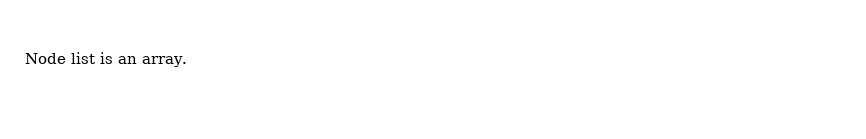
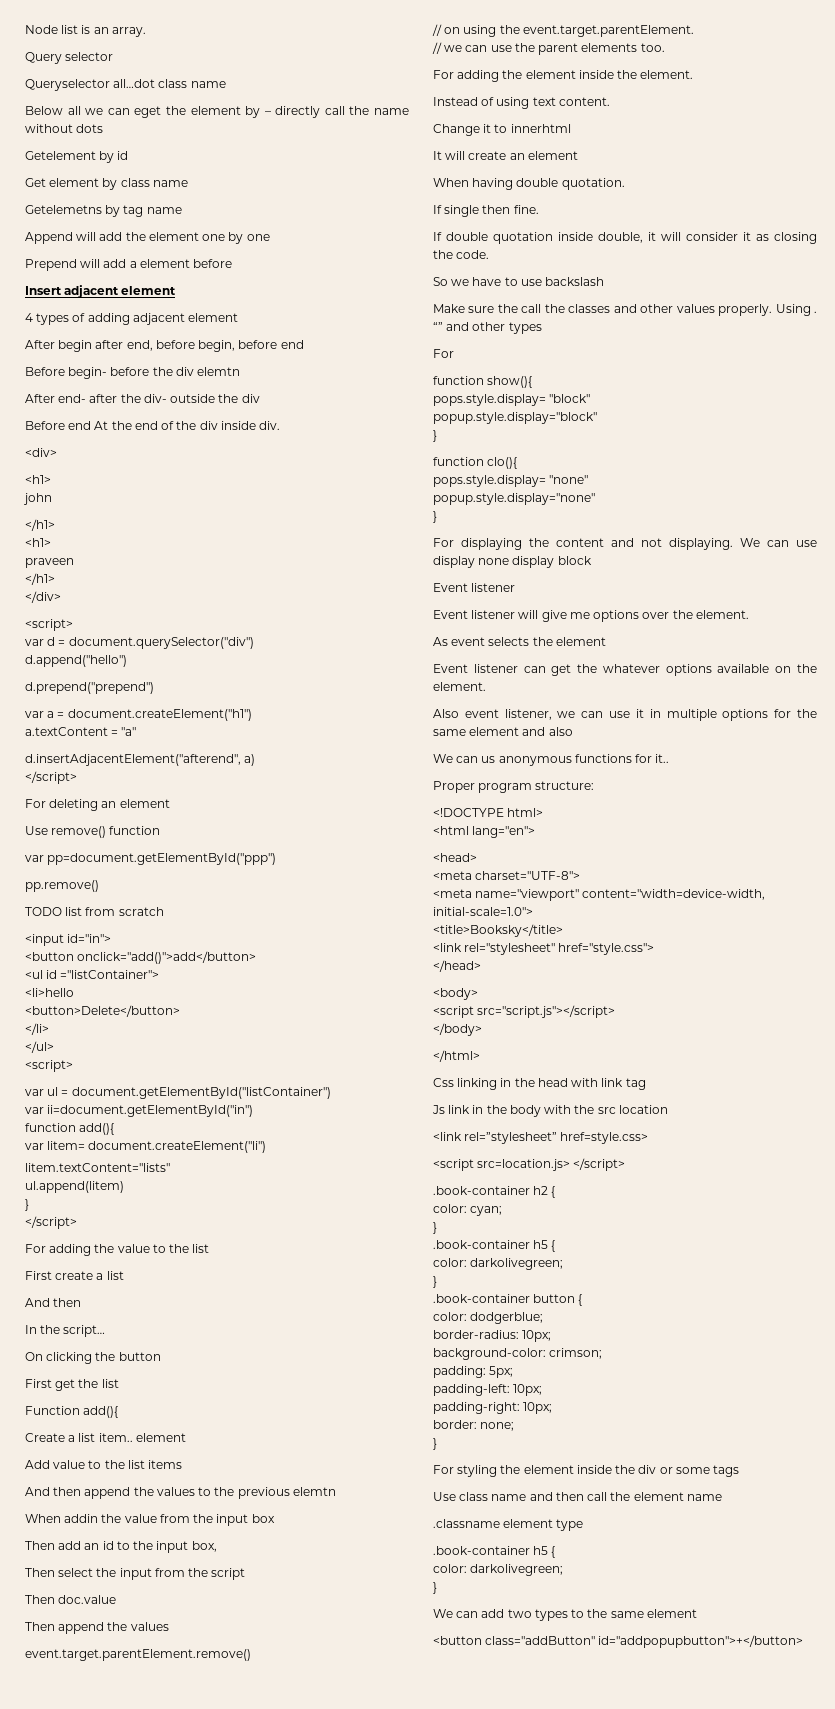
+ Query selector
+ Queryselector all…dot class name
+ Below all we can eget the element by – directly call the name without dots
+ Getelement by id
+ Get element by class name
+ Getelemetns by tag name
+ Append will add the element one by one
+ Prepend will add a element before
+ Insert adjacent element
+ 4 types of adding adjacent element
+ After begin after end, before begin, before end
+ Before begin- before the div elemtn
+ After end- after the div- outside the div
+ Before end At the end of the div inside div.
+ <div>
+ <h1>
+ john
+ </h1>
+ <h1>
+ praveen
+ </h1>
+ </div>
+ <script>
+ var d = document.querySelector("div")
+ d.append("hello")
+ d.prepend("prepend")
+ var a = document.createElement("h1")
+ a.textContent = "a"
+ d.insertAdjacentElement("afterend", a)
+ </script>
+ For deleting an element
+ Use remove() function
+ var pp=document.getElementById("ppp")
+ pp.remove()
+ TODO list from scratch
+ <input id="in">
+ <button onclick="add()">add</button>
+ <ul id ="listContainer">
+ <li>hello
+ <button>Delete</button>
+ </li>
+ </ul>
+ <script>
+ var ul = document.getElementById("listContainer")
+ var ii=document.getElementById("in")
+ function add(){
+ var litem= document.createElement("li")
+ litem.textContent="lists"
+ ul.append(litem)
+ }
+ </script>
+ For adding the value to the list
+ First create a list
+ And then
+ In the script…
+ On clicking the button
+ First get the list
+ Function add(){
+ Create a list item.. element
+ Add value to the list items
+ And then append the values to the previous elemtn
+ When addin the value from the input box
+ Then add an id to the input box,
+ Then select the input from the script
+ Then doc.value
+ Then append the values
+ event.target.parentElement.remove()
+ // on using the event.target.parentElement.
+ // we can use the parent elements too.
+ For adding the element inside the element.
+ Instead of using text content.
+ Change it to innerhtml
+ It will create an element
+ When having double quotation.
+ If single then fine.
+ If double quotation inside double, it will consider it as closing the code.
+ So we have to use backslash
+ Make sure the call the classes and other values properly. Using . “” and other types
+ For
+ function show(){
+ pops.style.display= "block"
+ popup.style.display="block"
+ }
+ function clo(){
+ pops.style.display= "none"
+ popup.style.display="none"
+ }
+ For displaying the content and not displaying. We can use display none display block
+ Event listener
+ Event listener will give me options over the element.
+ As event selects the element
+ Event listener can get the whatever options available on the element.
+ Also event listener, we can use it in multiple options for the same element and also
+ We can us anonymous functions for it..
+ Proper program structure:
+ <!DOCTYPE html>
+ <html lang="en">
+ <head>
+ <meta charset="UTF-8">
+ <meta name="viewport" content="width=device-width, initial-scale=1.0">
+ <title>Booksky</title>
+ <link rel="stylesheet" href="style.css">
+ </head>
+ <body>
+ <script src="script.js"></script>
+ </body>
+ </html>
+ Css linking in the head with link tag
+ Js link in the body with the src location
+ <link rel=”stylesheet” href=style.css>
+ <script src=location.js> </script>
+ .book-container h2 {
+ color: cyan;
+ }
+ .book-container h5 {
+ color: darkolivegreen;
+ }
+ .book-container button {
+ color: dodgerblue;
+ border-radius: 10px;
+ background-color: crimson;
+ padding: 5px;
+ padding-left: 10px;
+ padding-right: 10px;
+ border: none;
+ }
+ For styling the element inside the div or some tags
+ Use class name and then call the element name
+ .classname element type
+ .book-container h5 {
+ color: darkolivegreen;
+ }
+ We can add two types to the same element
+ <button class="addButton" id="addpopupbutton">+</button>

